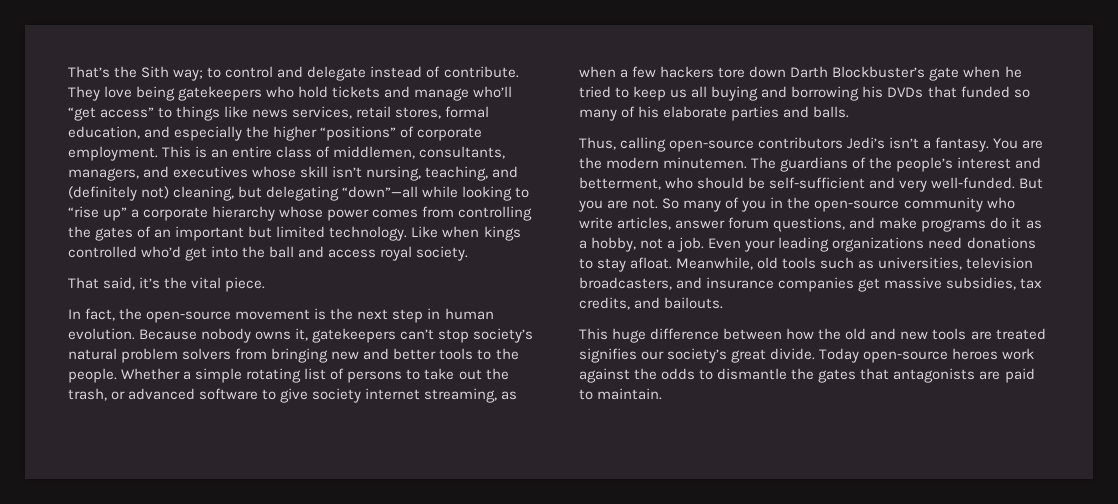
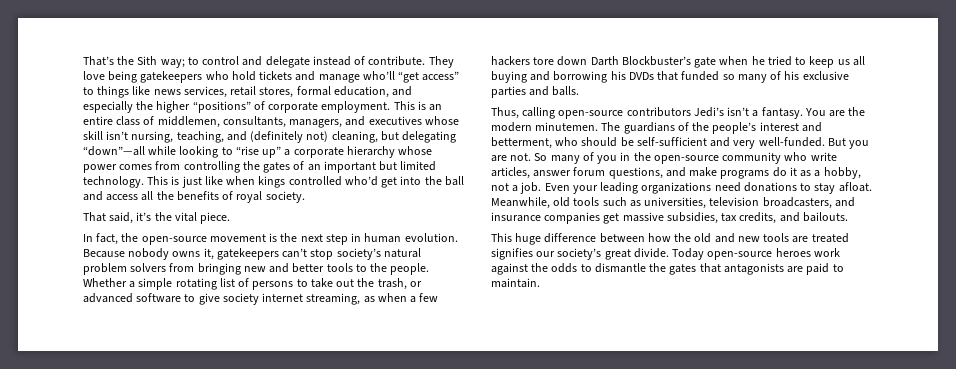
- Like when kings controlled who’d get into the ball and access royal society.
+ This is just like when kings controlled who’d get into the ball and access all the benefits of royal society.
- Whether a simple rotating list of persons to take out the trash, or advanced software to give society internet streaming, as when a few hackers tore down Darth Blockbuster’s gate when he tried to keep us all buying and borrowing his DVDs that funded so many of his elaborate parties and balls.
+ Whether a simple rotating list of persons to take out the trash, or advanced software to give society internet streaming, as when a few hackers tore down Darth Blockbuster’s gate when he tried to keep us all buying and borrowing his DVDs that funded so many of his exclusive parties and balls.

